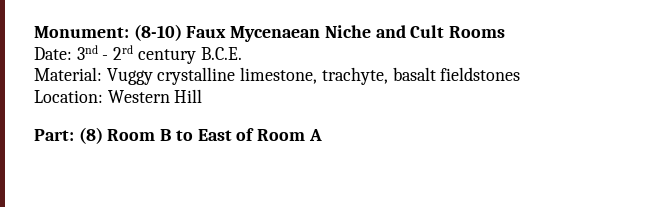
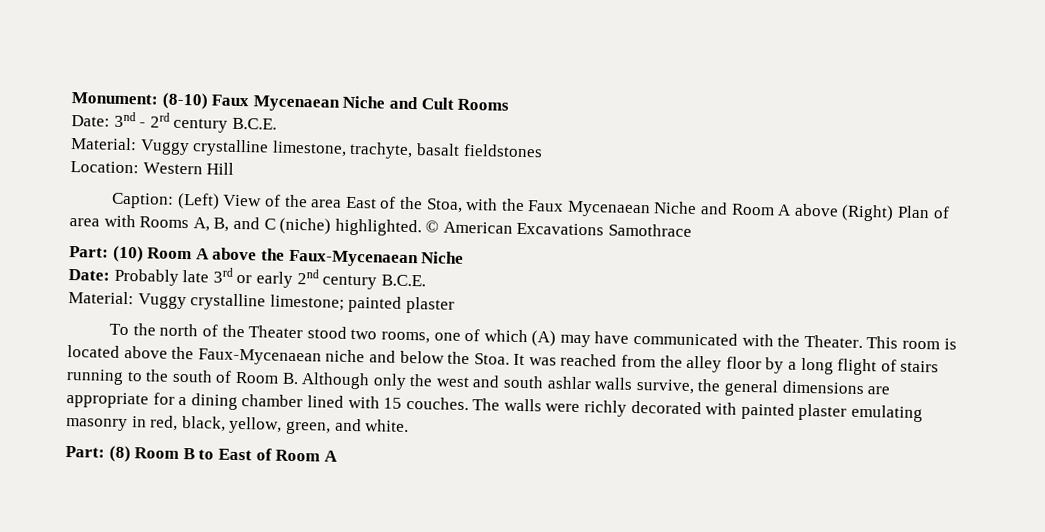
+ Caption: (Left) View of the area East of the Stoa, with the Faux Mycenaean Niche and Room A above (Right) Plan of area with Rooms A, B, and C (niche) highlighted. © American Excavations Samothrace
+ Part: (10) Room A above the Faux-Mycenaean Niche
+ Date: Probably late 3rd or early 2nd century B.C.E.
+ Material: Vuggy crystalline limestone; painted plaster
+ To the north of the Theater stood two rooms, one of which (A) may have communicated with the Theater. This room is located above the Faux-Mycenaean niche and below the Stoa. It was reached from the alley floor by a long flight of stairs running to the south of Room B. Although only the west and south ashlar walls survive, the general dimensions are appropriate for a dining chamber lined with 15 couches. The walls were richly decorated with painted plaster emulating masonry in red, black, yellow, green, and white.

